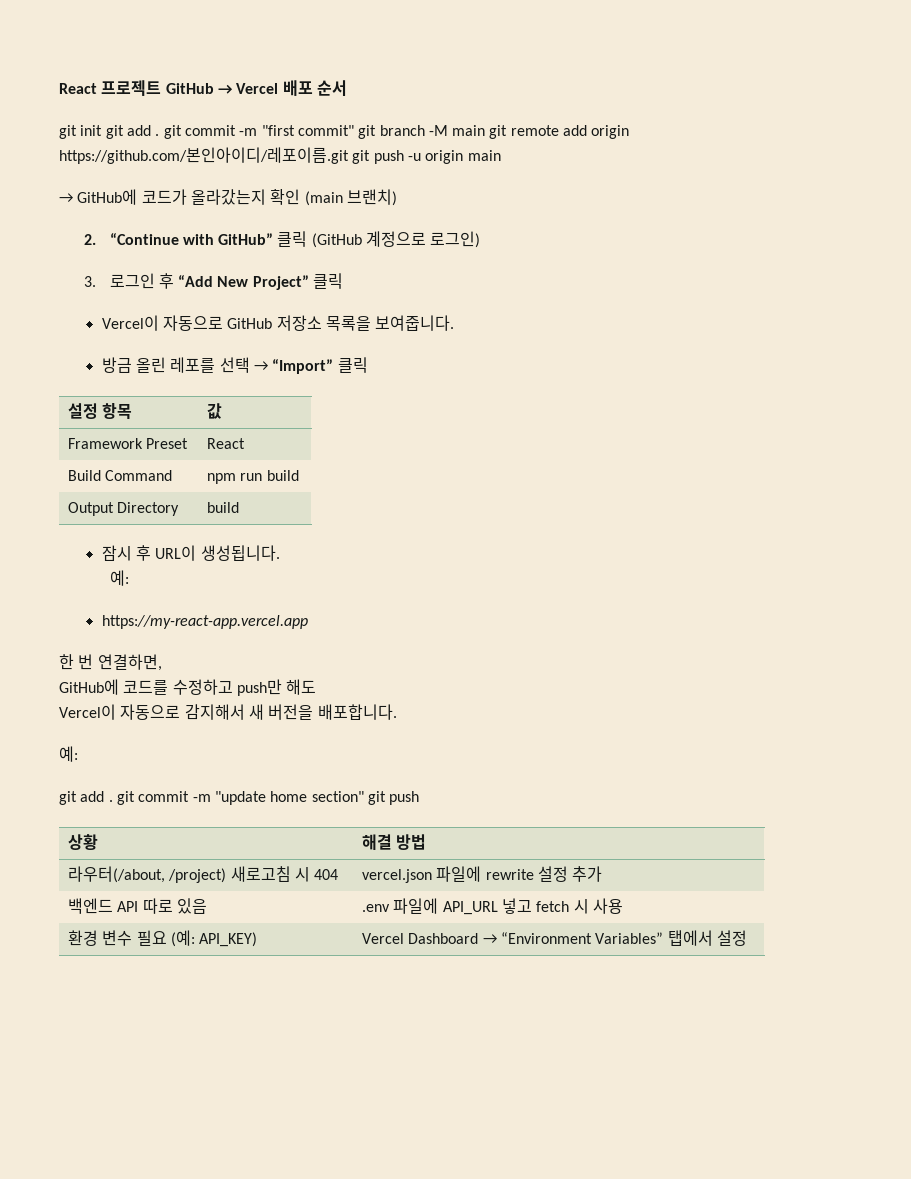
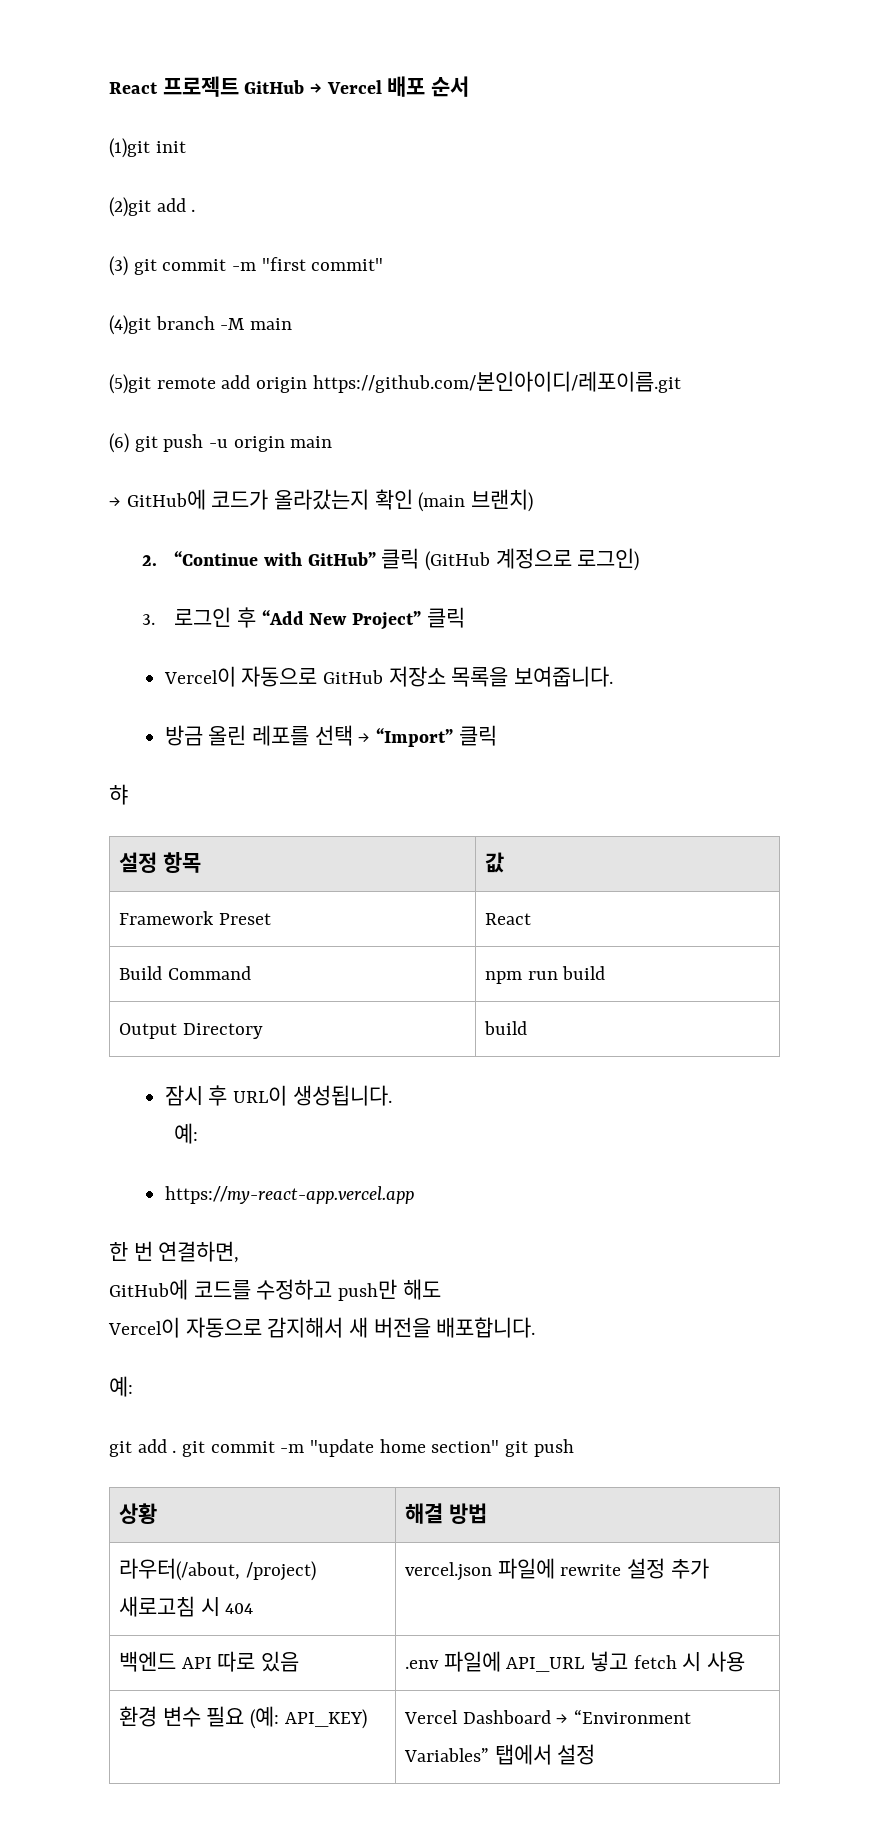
- git init git add . git commit -m "first commit" git branch -M main git remote add origin https://github.com/본인아이디/레포이름.git git push -u origin main
+ (1)git init
+ (2)git add .
+ (3) git commit -m "first commit"
+ (4)git branch -M main
+ (5)git remote add origin https://github.com/본인아이디/레포이름.git
+ (6) git push -u origin main
+ 햐

